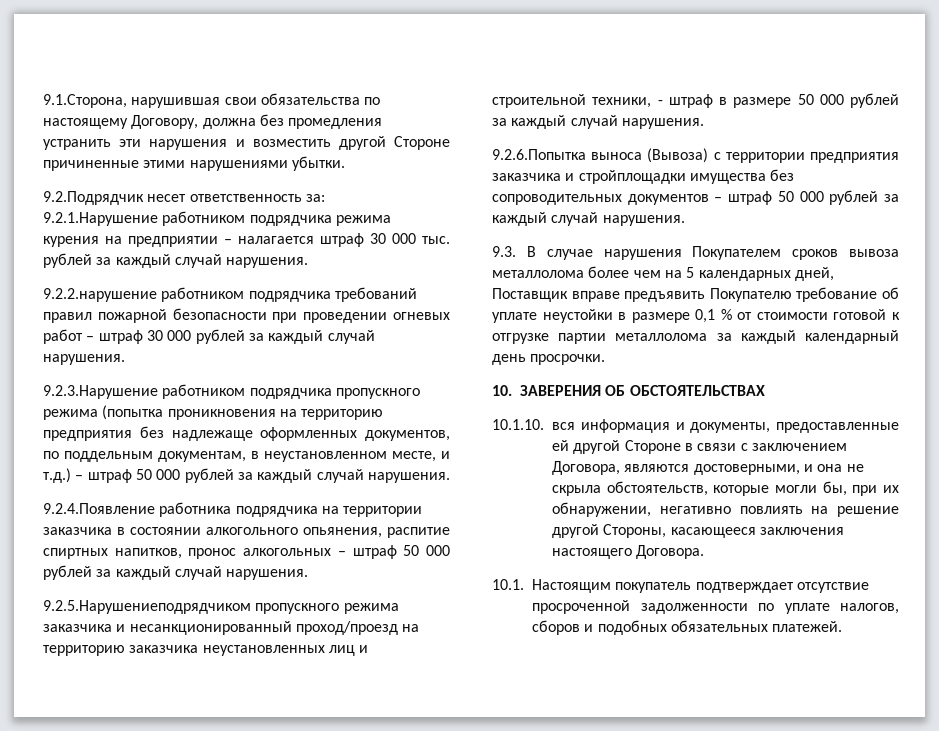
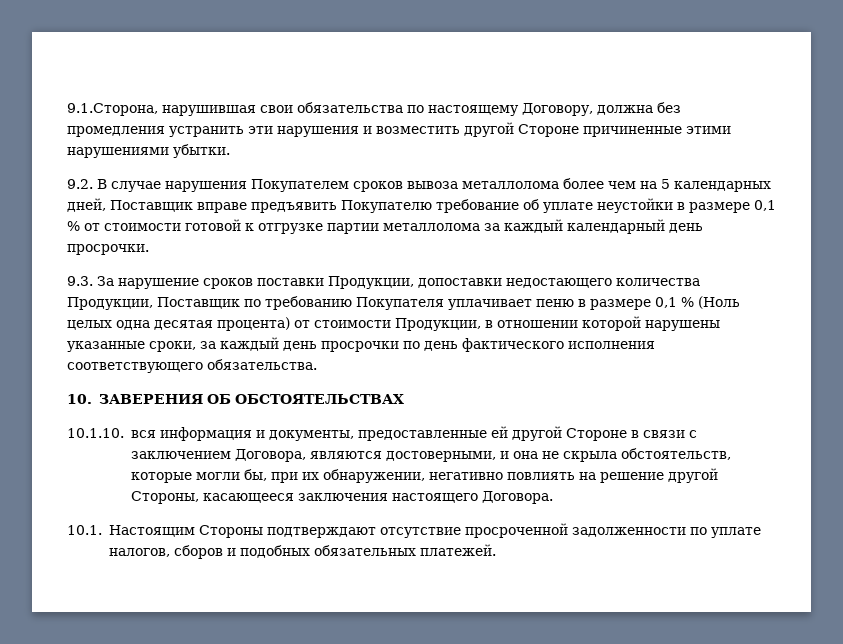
- 9.2.Подрядчик несет ответственность за:
- 9.2.1.Нарушение работником подрядчика режима курения на предприятии – налагается штраф 30 000 тыс. рублей за каждый случай нарушения.
- 9.2.2.нарушение работником подрядчика требований правил пожарной безопасности при проведении огневых работ – штраф 30 000 рублей за каждый случай нарушения.
- 9.2.3.Нарушение работником подрядчика пропускного режима (попытка проникновения на территорию предприятия без надлежаще оформленных документов, по поддельным документам, в неустановленном месте, и т.д.) – штраф 50 000 рублей за каждый случай нарушения.
- 9.2.4.Появление работника подрядчика на территории заказчика в состоянии алкогольного опьянения, распитие спиртных напитков, пронос алкогольных – штраф 50 000 рублей за каждый случай нарушения.
- 9.2.5.Нарушениеподрядчиком пропускного режима заказчика и несанкционированный проход/проезд на территорию заказчика неустановленных лиц и строительной техники, - штраф в размере 50 000 рублей за каждый случай нарушения.
- 9.2.6.Попытка выноса (Вывоза) с территории предприятия заказчика и стройплощадки имущества без сопроводительных документов – штраф 50 000 рублей за каждый случай нарушения.
- 9.3. В случае нарушения Покупателем сроков вывоза металлолома более чем на 5 календарных дней, Поставщик вправе предъявить Покупателю требование об уплате неустойки в размере 0,1 % от стоимости готовой к отгрузке партии металлолома за каждый календарный день просрочки.
+ 9.2. В случае нарушения Покупателем сроков вывоза металлолома более чем на 5 календарных дней, Поставщик вправе предъявить Покупателю требование об уплате неустойки в размере 0,1 % от стоимости готовой к отгрузке партии металлолома за каждый календарный день просрочки.
+ 9.3. За нарушение сроков поставки Продукции, допоставки недостающего количества Продукции, Поставщик по требованию Покупателя уплачивает пеню в размере 0,1 % (Ноль целых одна десятая процента) от стоимости Продукции, в отношении которой нарушены указанные сроки, за каждый день просрочки по день фактического исполнения соответствующего обязательства.
- 10.1. Настоящим покупатель подтверждает отсутствие просроченной задолженности по уплате налогов, сборов и подобных обязательных платежей.
+ 10.1. Настоящим Стороны подтверждают отсутствие просроченной задолженности по уплате налогов, сборов и подобных обязательных платежей.

